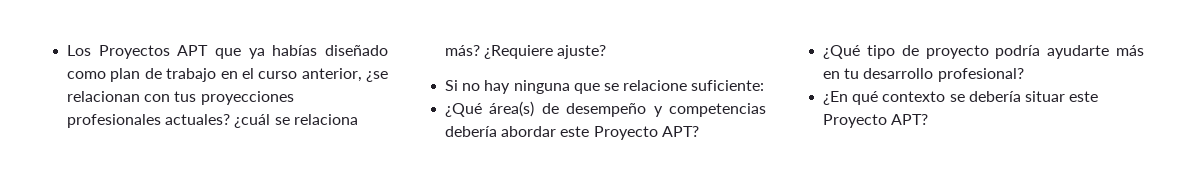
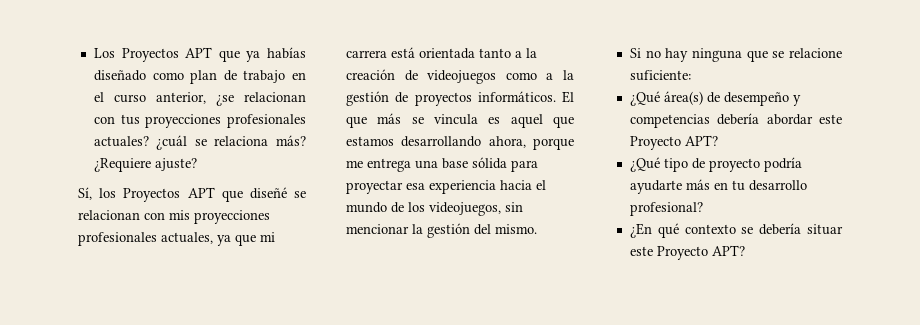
+ Sí, los Proyectos APT que diseñé se relacionan con mis proyecciones profesionales actuales, ya que mi carrera está orientada tanto a la creación de videojuegos como a la gestión de proyectos informáticos. El que más se vincula es aquel que estamos desarrollando ahora, porque me entrega una base sólida para proyectar esa experiencia hacia el mundo de los videojuegos, sin mencionar la gestión del mismo.

